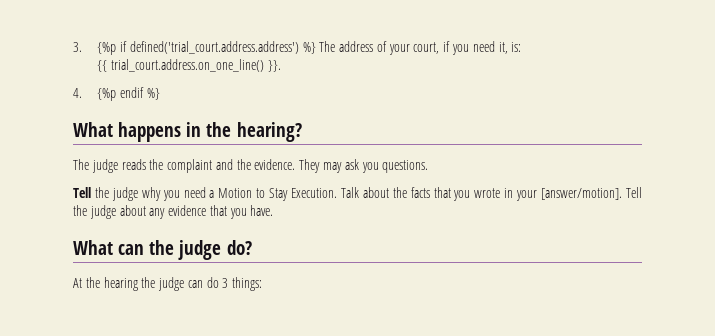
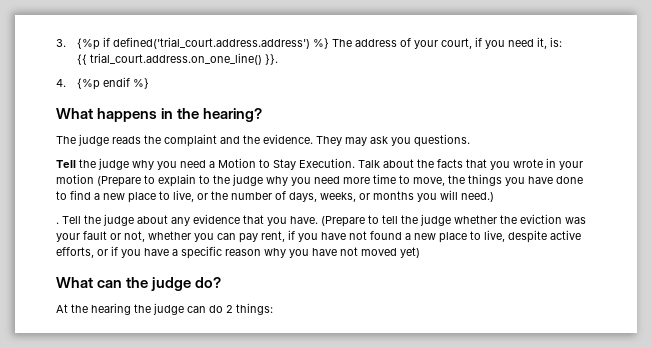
- Talk about the facts that you wrote in your [answer/motion].
+ Talk about the facts that you wrote in your motion (Prepare to explain to the judge why you need more time to move, the things you have done to find a new place to live, or the number of days, weeks, or months you will need.)
+ .
+ (Prepare to tell the judge whether the eviction was your fault or not, whether you can pay rent, if you have not found a new place to live, despite active efforts, or if you have a specific reason why you have not moved yet)
- At the hearing the judge can do 3 things:
+ At the hearing the judge can do 2 things:

